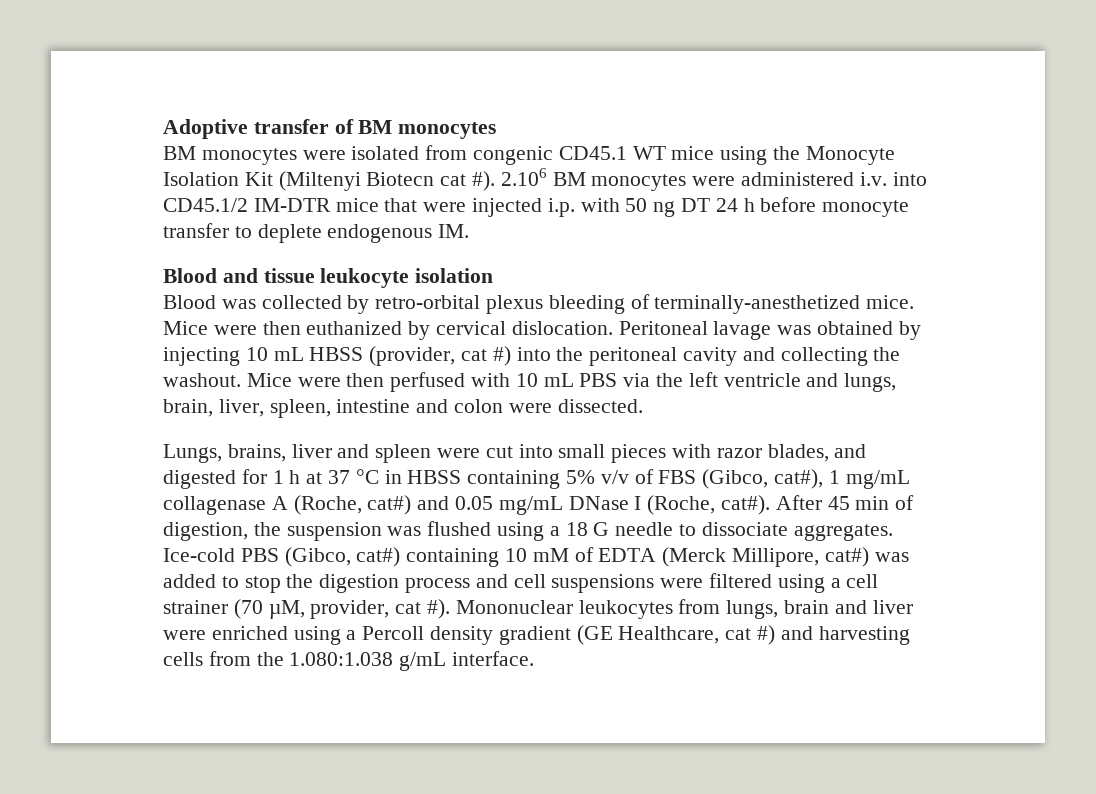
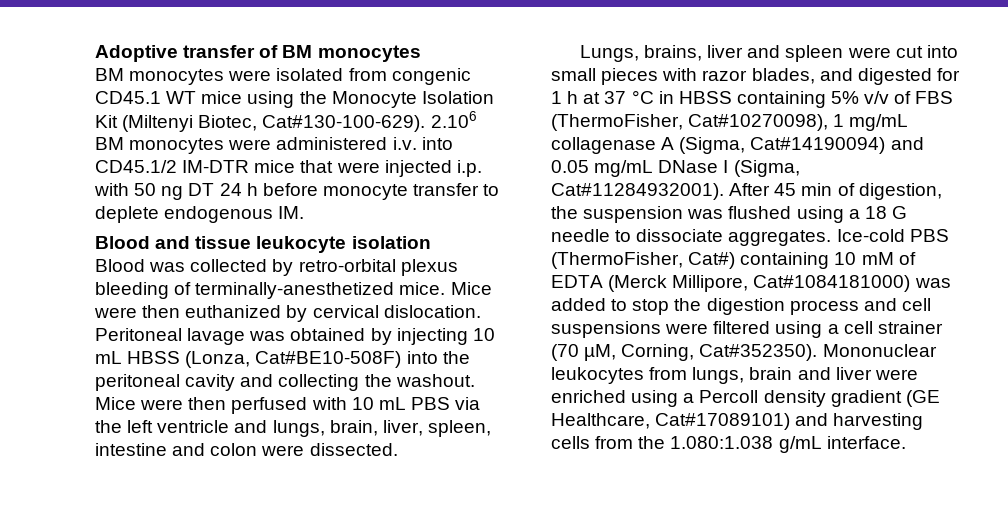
- BM monocytes were isolated from congenic CD45.1 WT mice using the Monocyte Isolation Kit (Miltenyi Biotecn cat #).
+ BM monocytes were isolated from congenic CD45.1 WT mice using the Monocyte Isolation Kit (Miltenyi Biotec, Cat#130-100-629).
- Peritoneal lavage was obtained by injecting 10 mL HBSS (provider, cat #) into the peritoneal cavity and collecting the washout.
+ Peritoneal lavage was obtained by injecting 10 mL HBSS (Lonza, Cat#BE10-508F) into the peritoneal cavity and collecting the washout.
- Lungs, brains, liver and spleen were cut into small pieces with razor blades, and digested for 1 h at 37 °C in HBSS containing 5% v/v of FBS (Gibco, cat#), 1 mg/mL collagenase A (Roche, cat#) and 0.05 mg/mL DNase I (Roche, cat#).
+ Lungs, brains, liver and spleen were cut into small pieces with razor blades, and digested for 1 h at 37 °C in HBSS containing 5% v/v of FBS (ThermoFisher, Cat#10270098), 1 mg/mL collagenase A (Sigma, Cat#14190094) and 0.05 mg/mL DNase I (Sigma, Cat#11284932001).
- Ice-cold PBS (Gibco, cat#) containing 10 mM of EDTA (Merck Millipore, cat#) was added to stop the digestion process and cell suspensions were filtered using a cell strainer (70 µM, provider, cat #).
+ Ice-cold PBS (ThermoFisher, Cat#) containing 10 mM of EDTA (Merck Millipore, Cat#1084181000) was added to stop the digestion process and cell suspensions were filtered using a cell strainer (70 µM, Corning, Cat#352350).
- Mononuclear leukocytes from lungs, brain and liver were enriched using a Percoll density gradient (GE Healthcare, cat #) and harvesting cells from the 1.080:1.038 g/mL interface.
+ Mononuclear leukocytes from lungs, brain and liver were enriched using a Percoll density gradient (GE Healthcare, Cat#17089101) and harvesting cells from the 1.080:1.038 g/mL interface.

